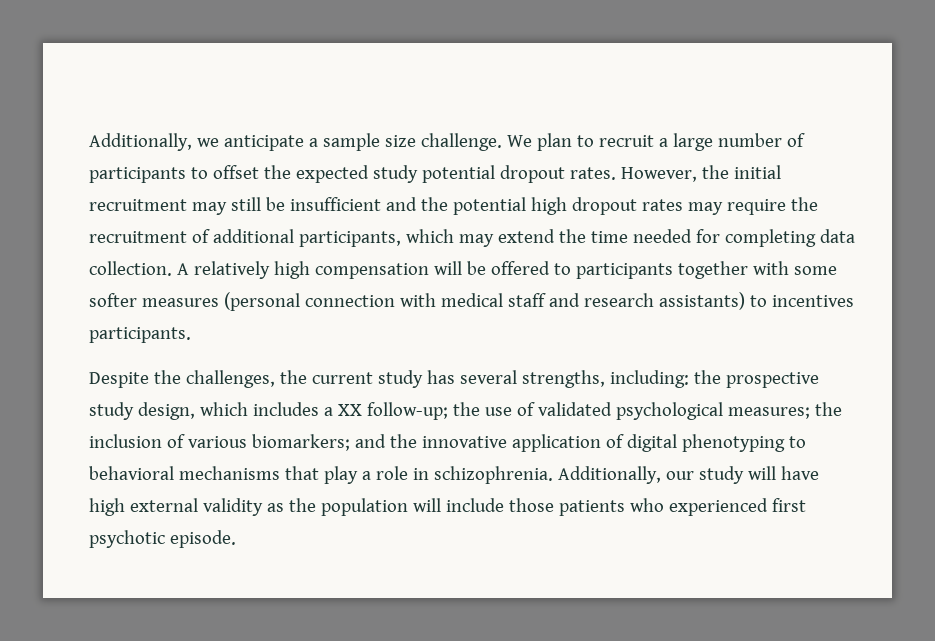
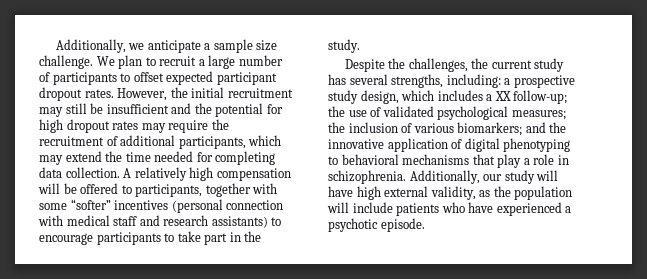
- We plan to recruit a large number of participants to offset the expected study potential dropout rates.
+ We plan to recruit a large number of participants to offset expected participant dropout rates.
- However, the initial recruitment may still be insufficient and the potential high dropout rates may require the recruitment of additional participants, which may extend the time needed for completing data collection.
+ However, the initial recruitment may still be insufficient and the potential for high dropout rates may require the recruitment of additional participants, which may extend the time needed for completing data collection.
- A relatively high compensation will be offered to participants together with some softer measures (personal connection with medical staff and research assistants) to incentives participants.
+ A relatively high compensation will be offered to participants, together with some “softer” incentives (personal connection with medical staff and research assistants) to encourage participants to take part in the study.
- Despite the challenges, the current study has several strengths, including: the prospective study design, which includes a XX follow-up; the use of validated psychological measures; the inclusion of various biomarkers; and the innovative application of digital phenotyping to behavioral mechanisms that play a role in schizophrenia.
+ Despite the challenges, the current study has several strengths, including: a prospective study design, which includes a XX follow-up; the use of validated psychological measures; the inclusion of various biomarkers; and the innovative application of digital phenotyping to behavioral mechanisms that play a role in schizophrenia.
- Additionally, our study will have high external validity as the population will include those patients who experienced first psychotic episode.
+ Additionally, our study will have high external validity, as the population will include patients who have experienced a psychotic episode.

